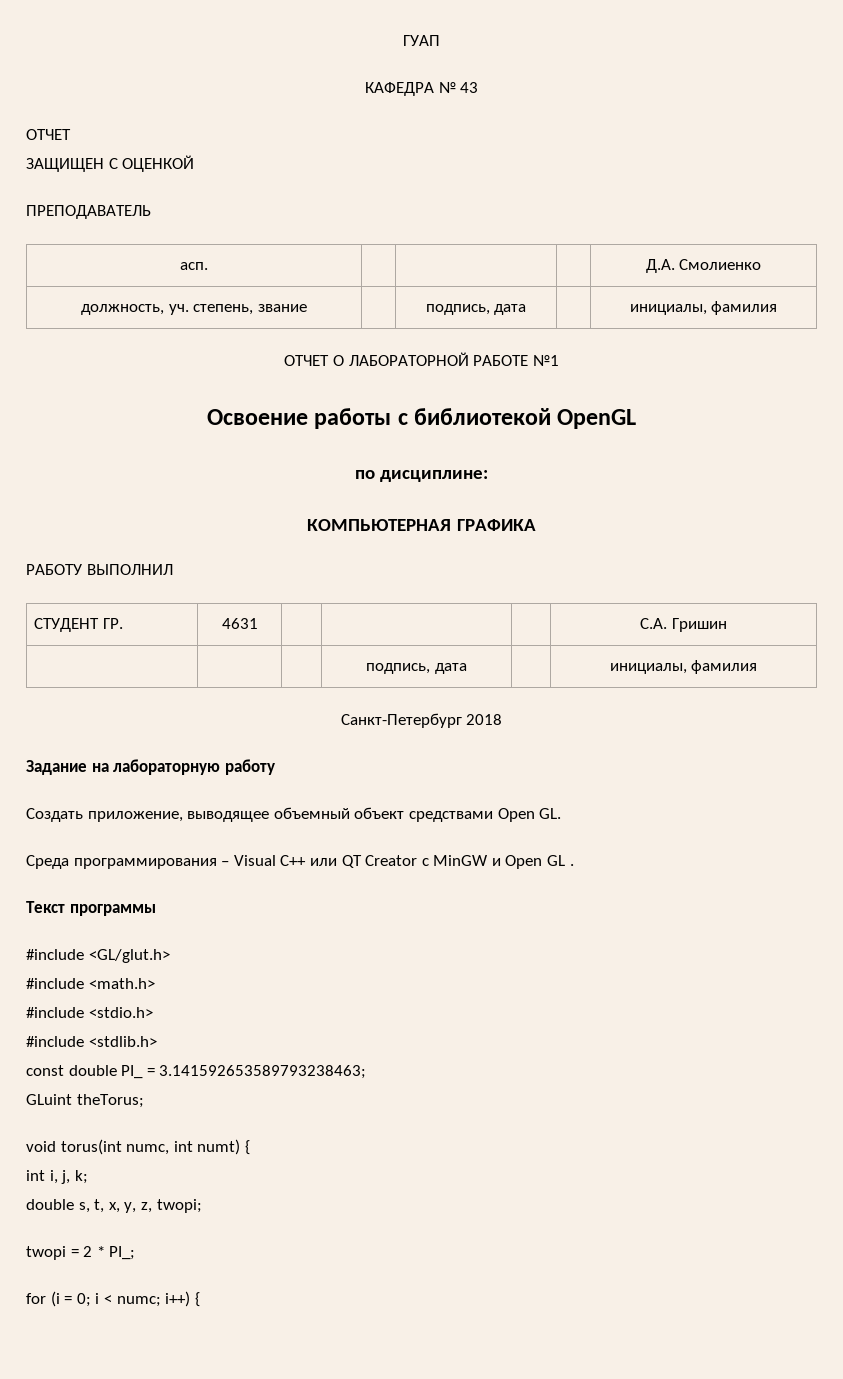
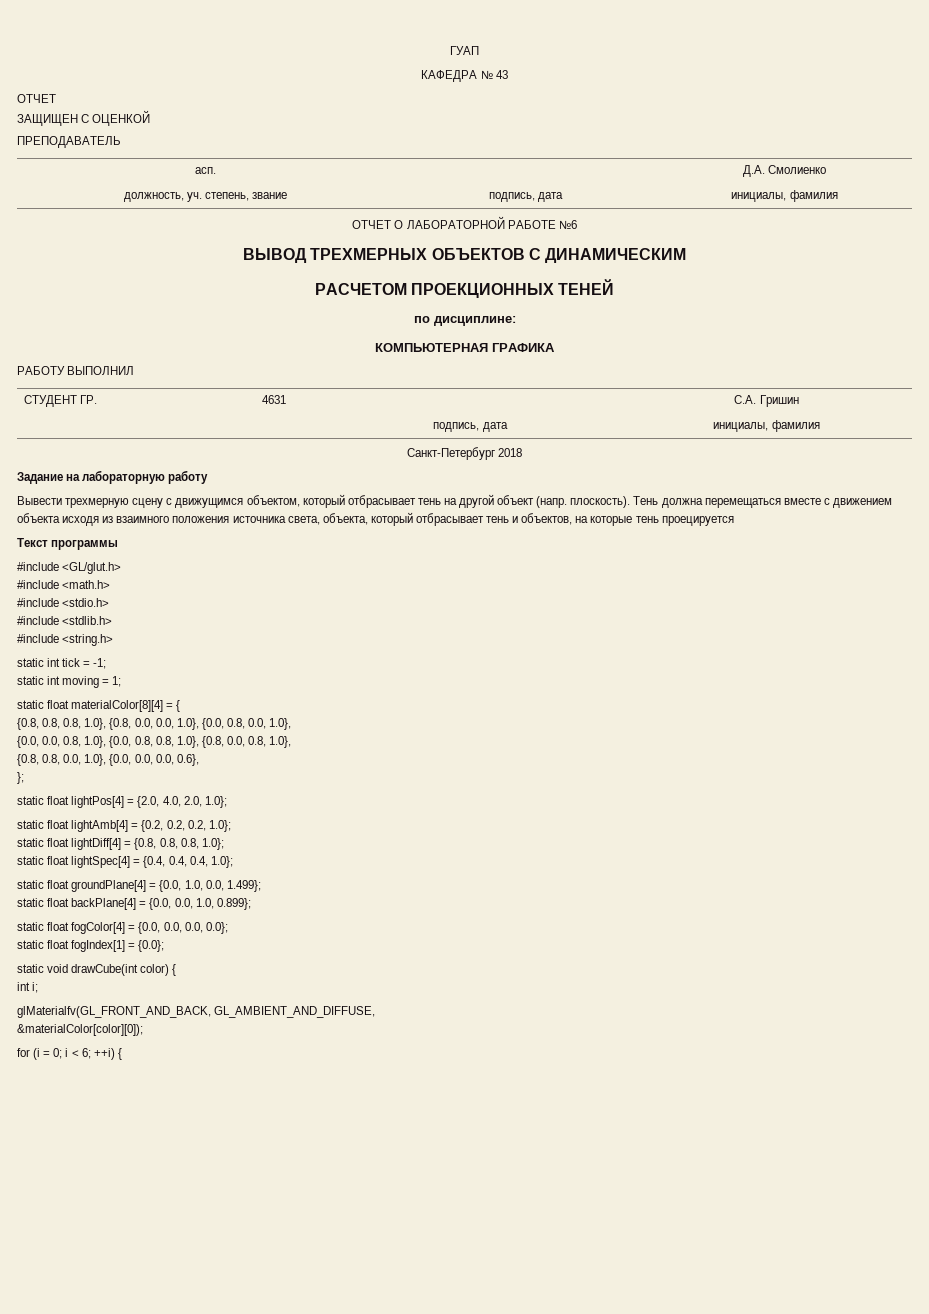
- ОТЧЕТ О ЛАБОРАТОРНОЙ РАБОТЕ №1
- Освоение работы с библиотекой OpenGL
+ ОТЧЕТ О ЛАБОРАТОРНОЙ РАБОТЕ №6
+ ВЫВОД ТРЕХМЕРНЫХ ОБЪЕКТОВ С ДИНАМИЧЕСКИМ
+ РАСЧЕТОМ ПРОЕКЦИОННЫХ ТЕНЕЙ
- Создать приложение, выводящее объемный объект средствами Open GL.
- Среда программирования – Visual C++ или QT Creator c MinGW и Open GL .
+ Вывести трехмерную сцену с движущимся объектом, который отбрасывает тень на другой объект (напр. плоскость). Тень должна перемещаться вместе с движением объекта исходя из взаимного положения источника света, объекта, который отбрасывает тень и объектов, на которые тень проецируется
- const double PI_ = 3.141592653589793238463;
- GLuint theTorus;
- void torus(int numc, int numt) {
- int i, j, k;
- double s, t, x, y, z, twopi;
- twopi = 2 * PI_;
+ #include <string.h>
+ static int tick = -1;
+ static int moving = 1;
+ static float materialColor[8][4] = {
+ {0.8, 0.8, 0.8, 1.0}, {0.8, 0.0, 0.0, 1.0}, {0.0, 0.8, 0.0, 1.0},
+ {0.0, 0.0, 0.8, 1.0}, {0.0, 0.8, 0.8, 1.0}, {0.8, 0.0, 0.8, 1.0},
+ {0.8, 0.8, 0.0, 1.0}, {0.0, 0.0, 0.0, 0.6},
+ };
+ static float lightPos[4] = {2.0, 4.0, 2.0, 1.0};
+ static float lightAmb[4] = {0.2, 0.2, 0.2, 1.0};
+ static float lightDiff[4] = {0.8, 0.8, 0.8, 1.0};
+ static float lightSpec[4] = {0.4, 0.4, 0.4, 1.0};
+ static float groundPlane[4] = {0.0, 1.0, 0.0, 1.499};
+ static float backPlane[4] = {0.0, 0.0, 1.0, 0.899};
+ static float fogColor[4] = {0.0, 0.0, 0.0, 0.0};
+ static float fogIndex[1] = {0.0};
+ static void drawCube(int color) {
+ int i;
+ glMaterialfv(GL_FRONT_AND_BACK, GL_AMBIENT_AND_DIFFUSE,
+ &materialColor[color][0]);
- for (i = 0; i < numc; i++) {
+ for (i = 0; i < 6; ++i) {

